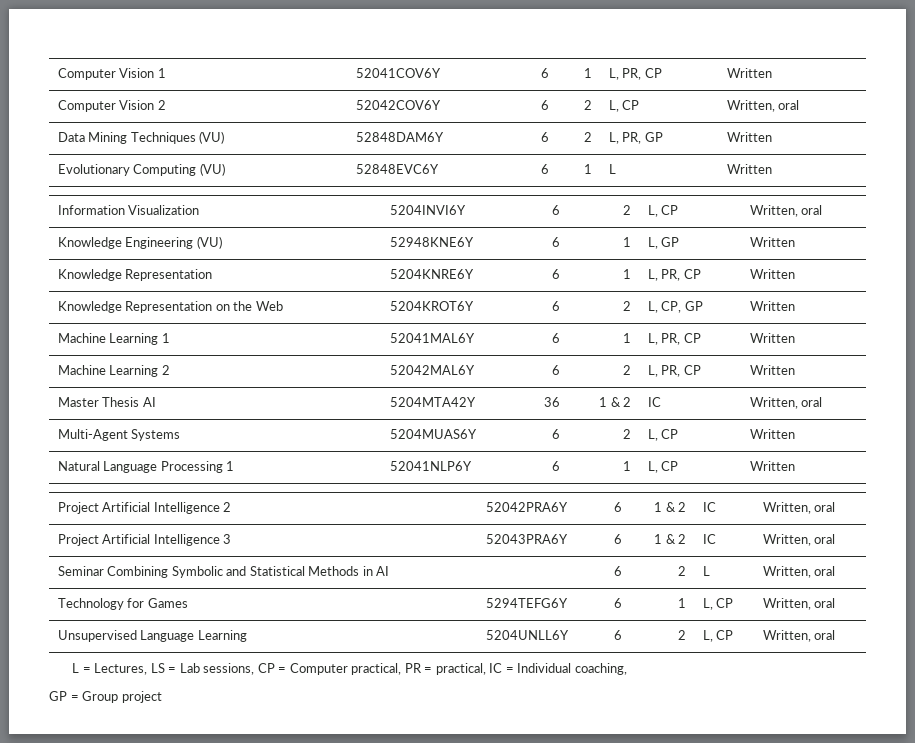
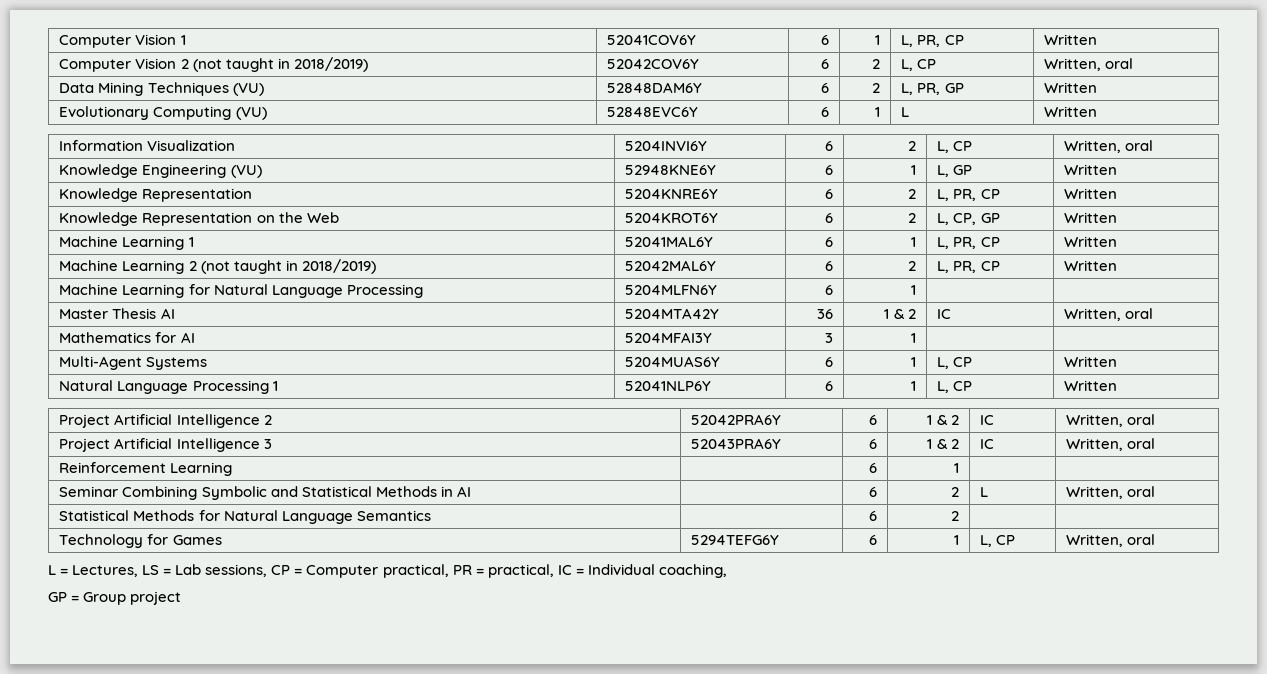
- Computer Vision 2 | 52042COV6Y | 6 | 2 | L, CP | Written, oral
+ Computer Vision 2 (not taught in 2018/2019) | 52042COV6Y | 6 | 2 | L, CP | Written, oral
- Knowledge Representation | 5204KNRE6Y | 6 | 1 | L, PR, CP | Written
+ Knowledge Representation | 5204KNRE6Y | 6 | 2 | L, PR, CP | Written
- Machine Learning 2 | 52042MAL6Y | 6 | 2 | L, PR, CP | Written
+ Machine Learning 2 (not taught in 2018/2019) | 52042MAL6Y | 6 | 2 | L, PR, CP | Written
+ Machine Learning for Natural Language Processing | 5204MLFN6Y | 6 | 1 | |
+ Mathematics for AI | 5204MFAI3Y | 3 | 1 | |
- Multi-Agent Systems | 5204MUAS6Y | 6 | 2 | L, CP | Written
+ Multi-Agent Systems | 5204MUAS6Y | 6 | 1 | L, CP | Written
+ Reinforcement Learning | | 6 | 1 | |
+ Statistical Methods for Natural Language Semantics | | 6 | 2 | |
- Unsupervised Language Learning | 5204UNLL6Y | 6 | 2 | L, CP | Written, oral

